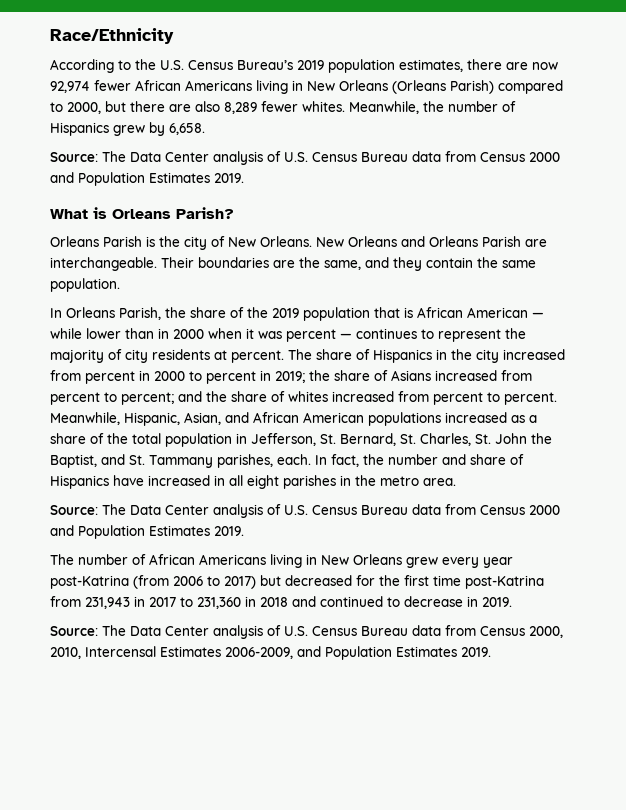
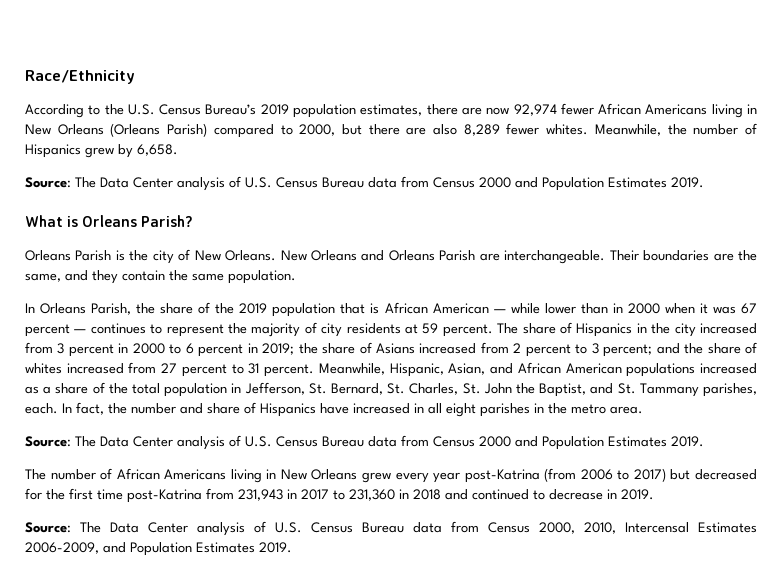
- In Orleans Parish, the share of the 2019 population that is African American — while lower than in 2000 when it was percent — continues to represent the majority of city residents at percent.
+ In Orleans Parish, the share of the 2019 population that is African American — while lower than in 2000 when it was 67 percent — continues to represent the majority of city residents at 59 percent.
- The share of Hispanics in the city increased from percent in 2000 to percent in 2019; the share of Asians increased from percent to percent; and the share of whites increased from percent to percent.
+ The share of Hispanics in the city increased from 3 percent in 2000 to 6 percent in 2019; the share of Asians increased from 2 percent to 3 percent; and the share of whites increased from 27 percent to 31 percent.

